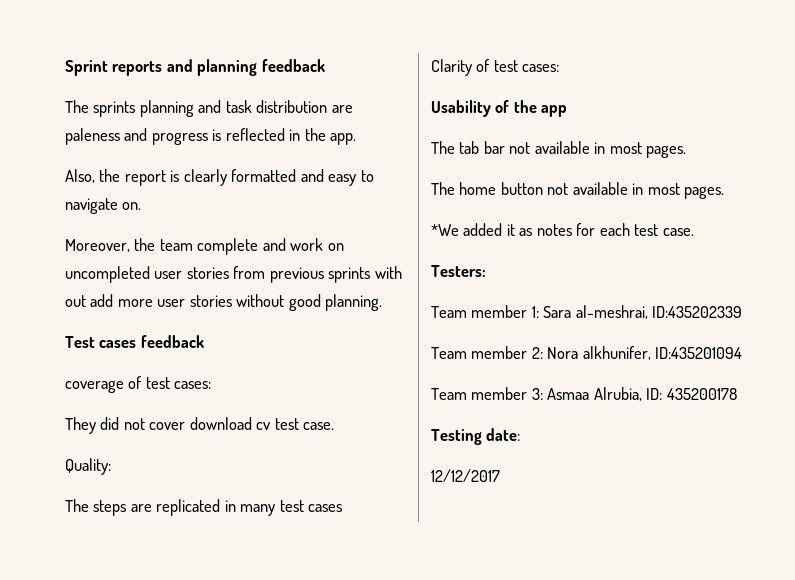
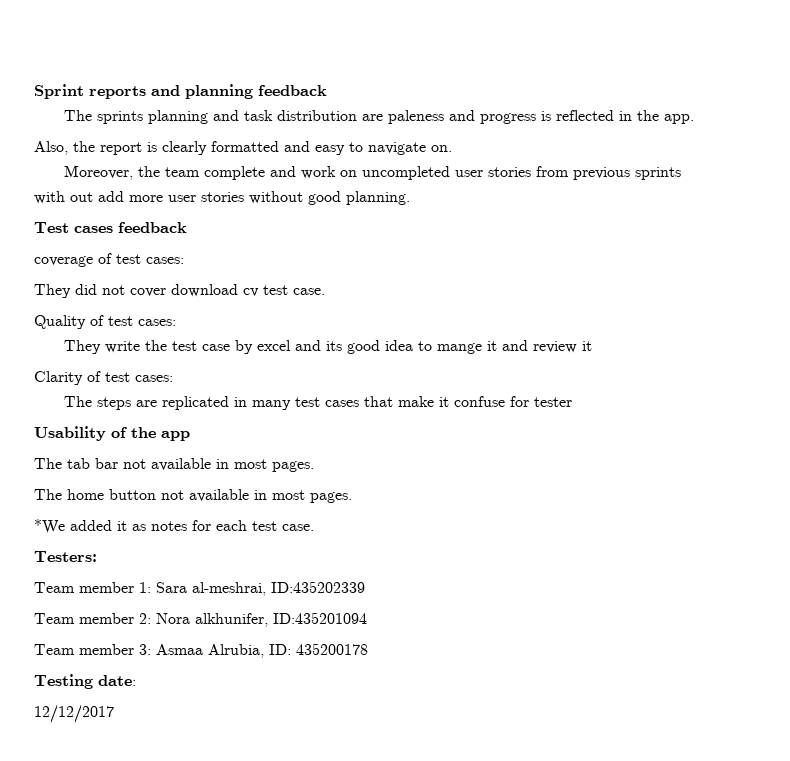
- Quality:
+ Quality of test cases:
+ They write the test case by excel and its good idea to mange it and review it
+ Clarity of test cases:
- The steps are replicated in many test cases
- Clarity of test cases:
+ The steps are replicated in many test cases that make it confuse for tester

